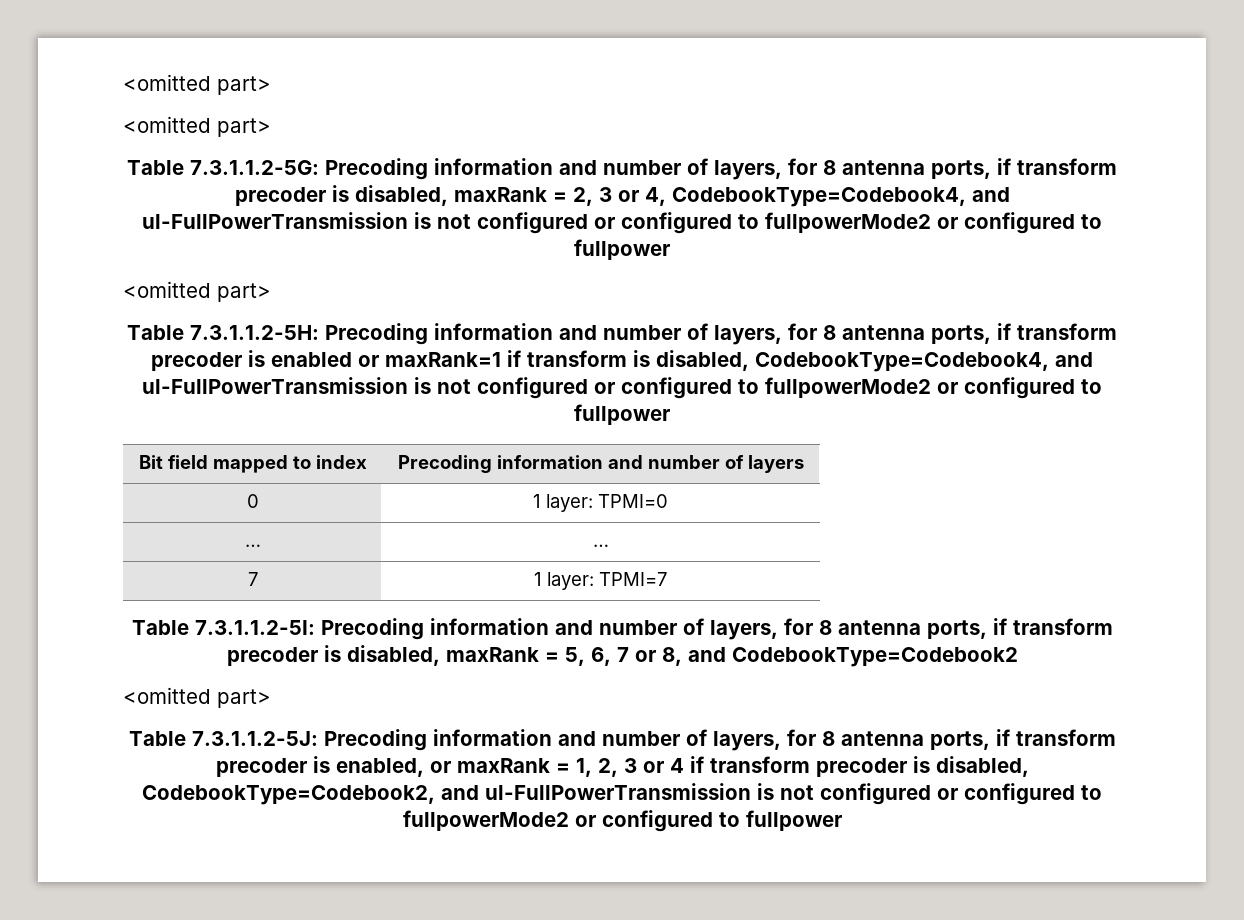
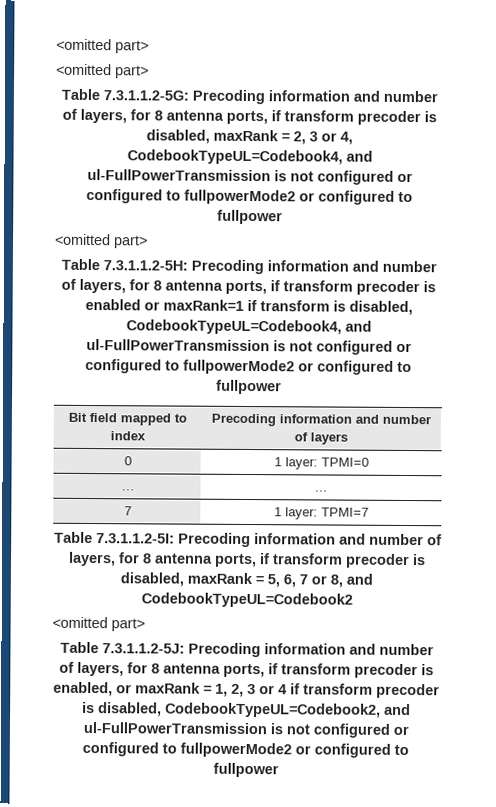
- Table 7.3.1.1.2-5G: Precoding information and number of layers, for 8 antenna ports, if transform precoder is disabled, maxRank = 2, 3 or 4, CodebookType=Codebook4, and ul-FullPowerTransmission is not configured or configured to fullpowerMode2 or configured to fullpower
+ Table 7.3.1.1.2-5G: Precoding information and number of layers, for 8 antenna ports, if transform precoder is disabled, maxRank = 2, 3 or 4, CodebookTypeUL=Codebook4, and ul-FullPowerTransmission is not configured or configured to fullpowerMode2 or configured to fullpower
- Table 7.3.1.1.2-5H: Precoding information and number of layers, for 8 antenna ports, if transform precoder is enabled or maxRank=1 if transform is disabled, CodebookType=Codebook4, and ul-FullPowerTransmission is not configured or configured to fullpowerMode2 or configured to fullpower
+ Table 7.3.1.1.2-5H: Precoding information and number of layers, for 8 antenna ports, if transform precoder is enabled or maxRank=1 if transform is disabled, CodebookTypeUL=Codebook4, and ul-FullPowerTransmission is not configured or configured to fullpowerMode2 or configured to fullpower
- Table 7.3.1.1.2-5I: Precoding information and number of layers, for 8 antenna ports, if transform precoder is disabled, maxRank = 5, 6, 7 or 8, and CodebookType=Codebook2
+ Table 7.3.1.1.2-5I: Precoding information and number of layers, for 8 antenna ports, if transform precoder is disabled, maxRank = 5, 6, 7 or 8, and CodebookTypeUL=Codebook2
- Table 7.3.1.1.2-5J: Precoding information and number of layers, for 8 antenna ports, if transform precoder is enabled, or maxRank = 1, 2, 3 or 4 if transform precoder is disabled, CodebookType=Codebook2, and ul-FullPowerTransmission is not configured or configured to fullpowerMode2 or configured to fullpower
+ Table 7.3.1.1.2-5J: Precoding information and number of layers, for 8 antenna ports, if transform precoder is enabled, or maxRank = 1, 2, 3 or 4 if transform precoder is disabled, CodebookTypeUL=Codebook2, and ul-FullPowerTransmission is not configured or configured to fullpowerMode2 or configured to fullpower

